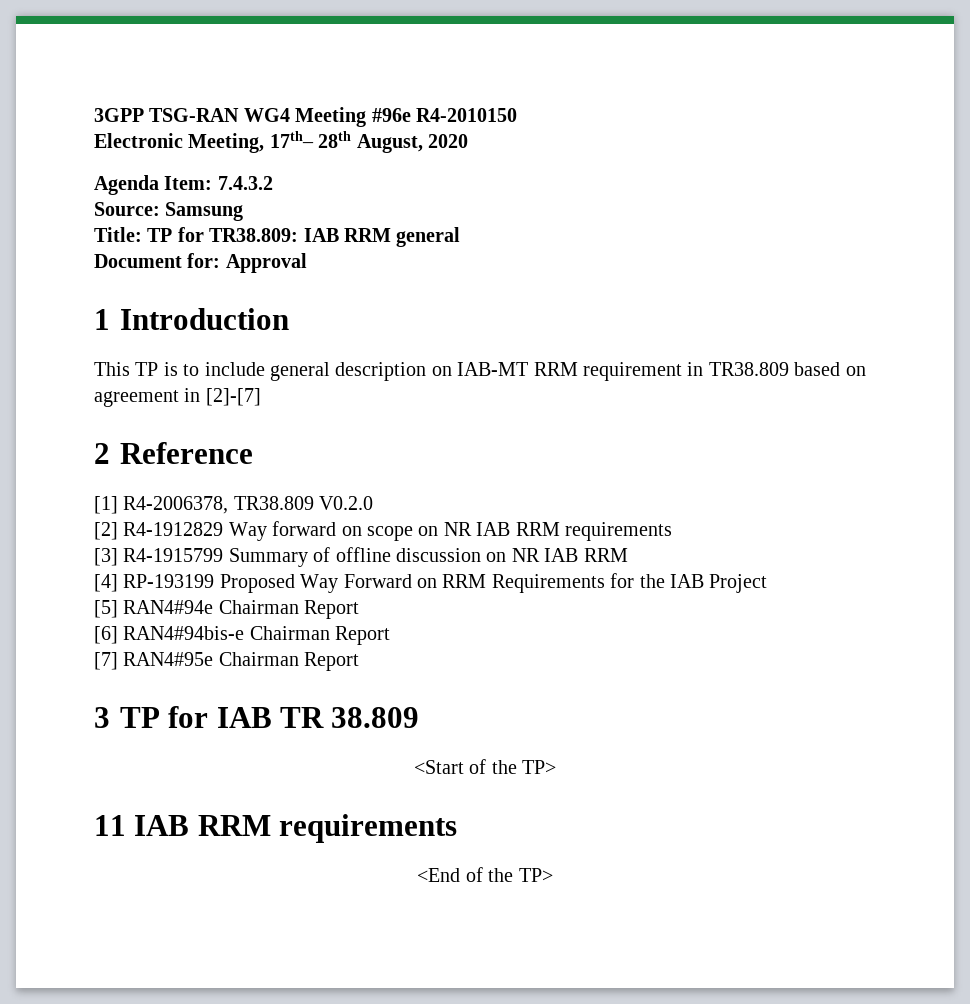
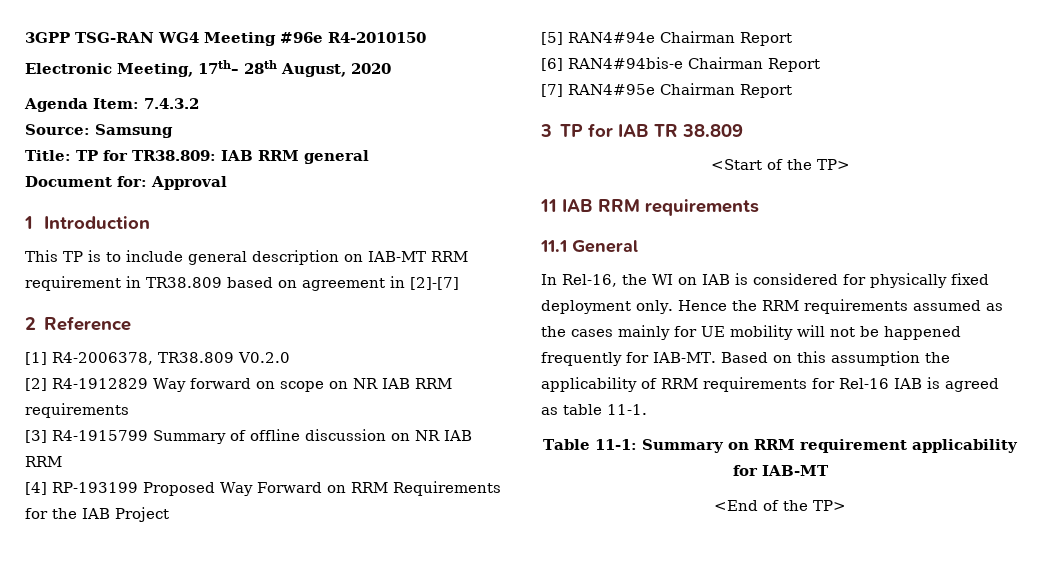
+ 11.1 General
+ In Rel-16, the WI on IAB is considered for physically fixed deployment only. Hence the RRM requirements assumed as the cases mainly for UE mobility will not be happened frequently for IAB-MT. Based on this assumption the applicability of RRM requirements for Rel-16 IAB is agreed as table 11-1.
+ Table 11-1: Summary on RRM requirement applicability for IAB-MT

